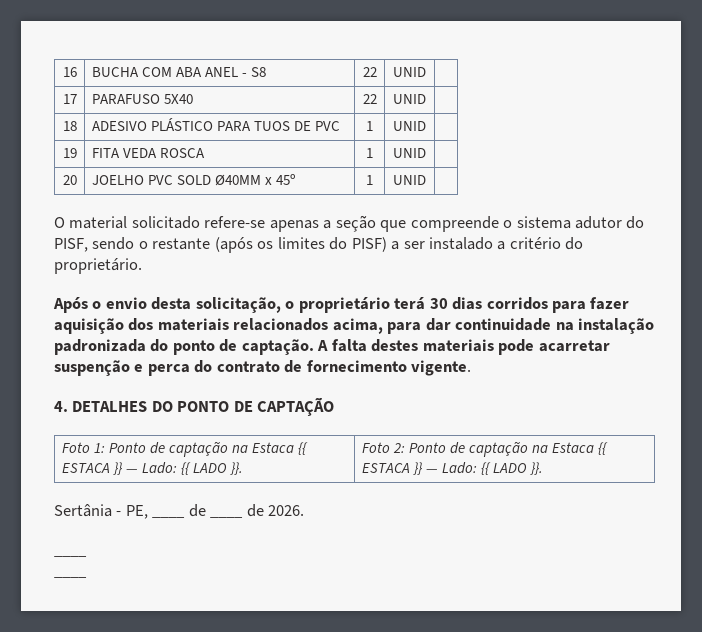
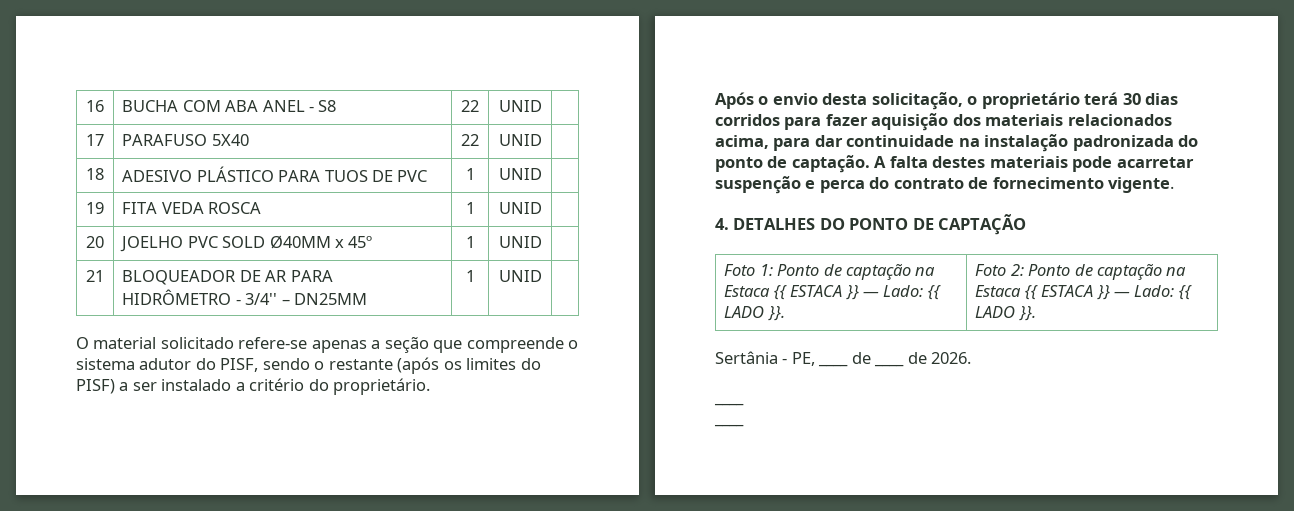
+ 21 | BLOQUEADOR DE AR PARA HIDRÔMETRO - 3/4'' – DN25MM | 1 | UNID |

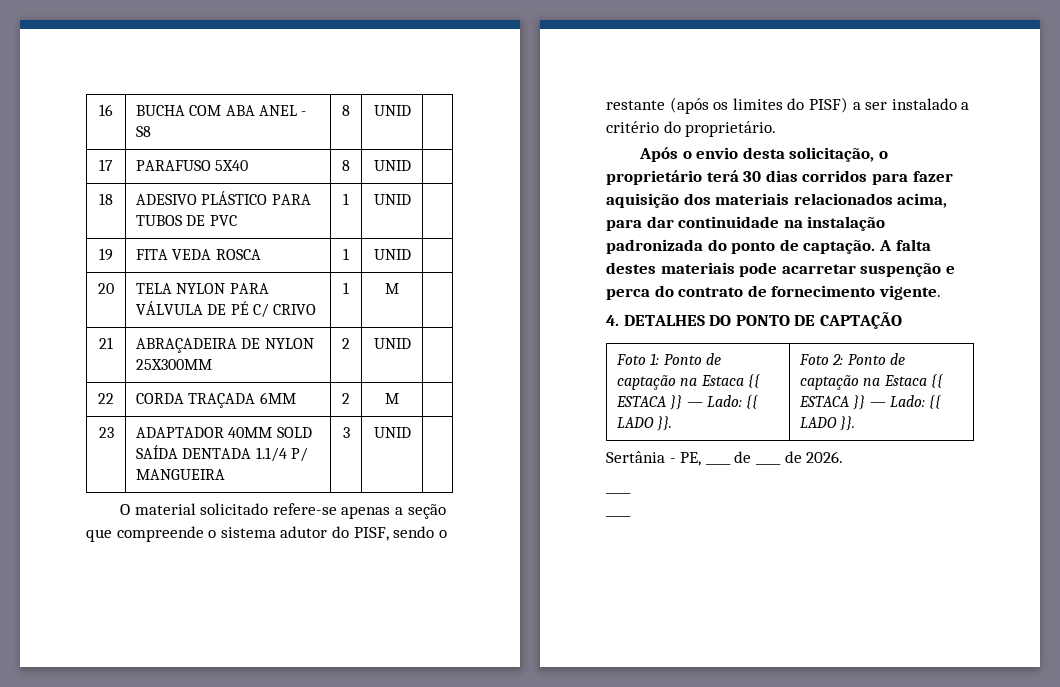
- 16 | BUCHA COM ABA ANEL - S8 | 22 | UNID |
+ 16 | BUCHA COM ABA ANEL - S8 | 8 | UNID |
- 17 | PARAFUSO 5X40 | 22 | UNID |
+ 17 | PARAFUSO 5X40 | 8 | UNID |
- 18 | ADESIVO PLÁSTICO PARA TUOS DE PVC | 1 | UNID |
+ 18 | ADESIVO PLÁSTICO PARA TUBOS DE PVC | 1 | UNID |
- 20 | JOELHO PVC SOLD Ø40MM x 45º | 1 | UNID |
- 21 | BLOQUEADOR DE AR PARA HIDRÔMETRO - 3/4'' – DN25MM | 1 | UNID |
+ 20 | TELA NYLON PARA VÁLVULA DE PÉ C/ CRIVO | 1 | M |
+ 21 | ABRAÇADEIRA DE NYLON 25X300MM | 2 | UNID |
+ 22 | CORDA TRAÇADA 6MM | 2 | M |
+ 23 | ADAPTADOR 40MM SOLD SAÍDA DENTADA 1.1/4 P/ MANGUEIRA | 3 | UNID |

